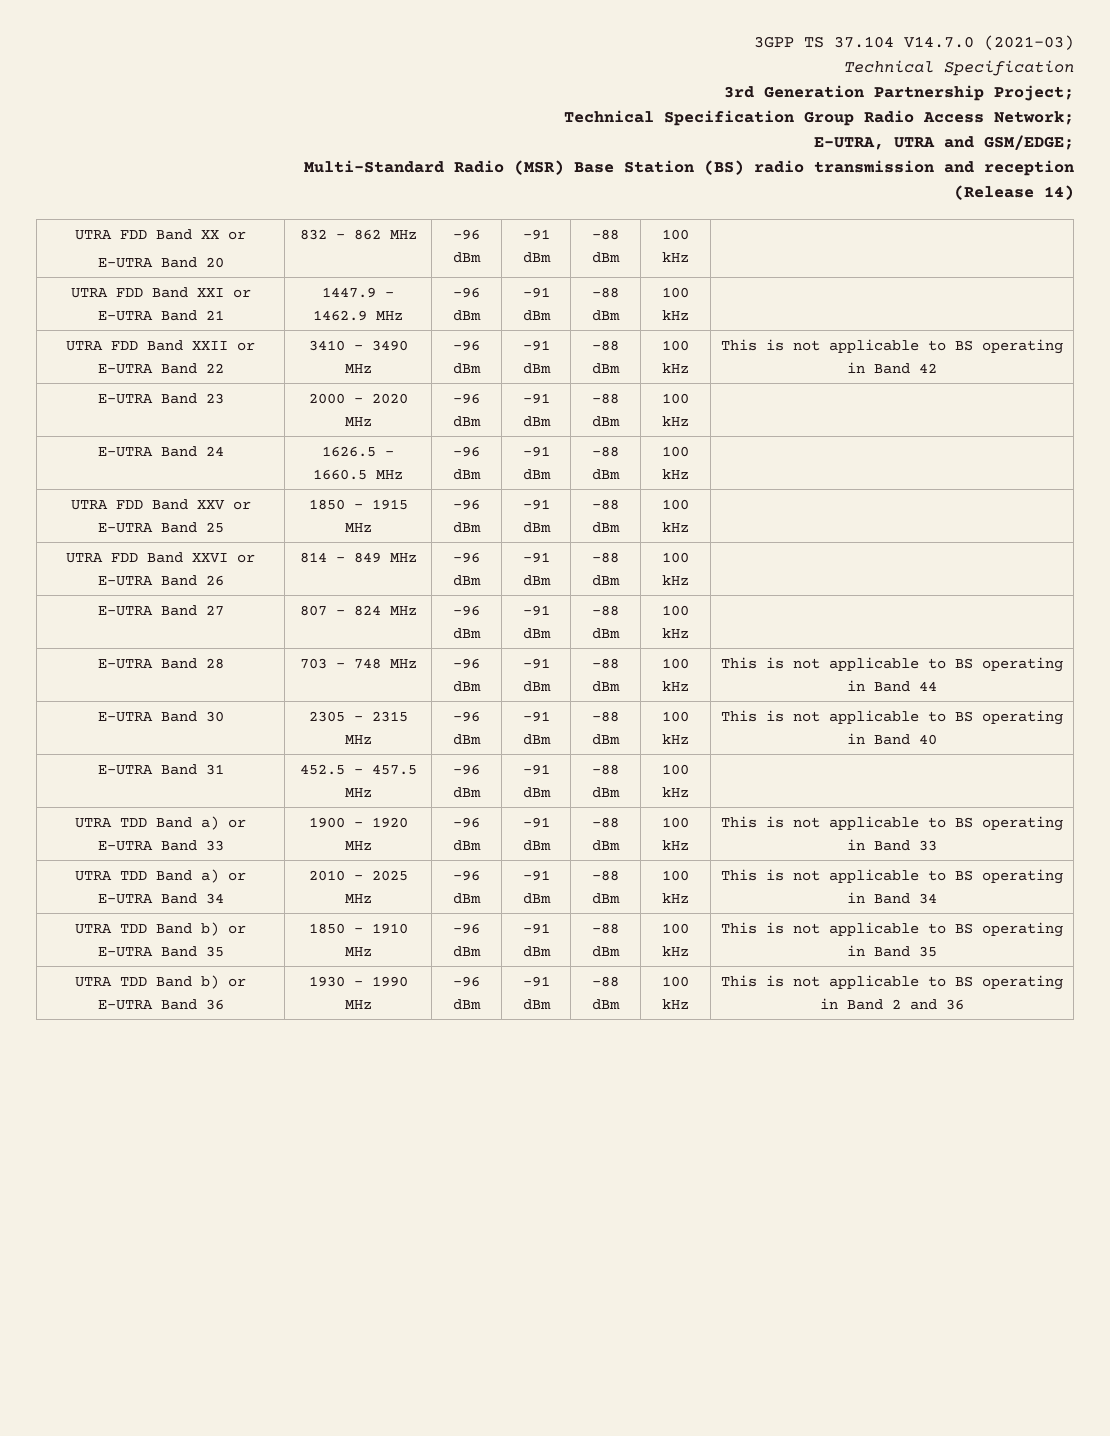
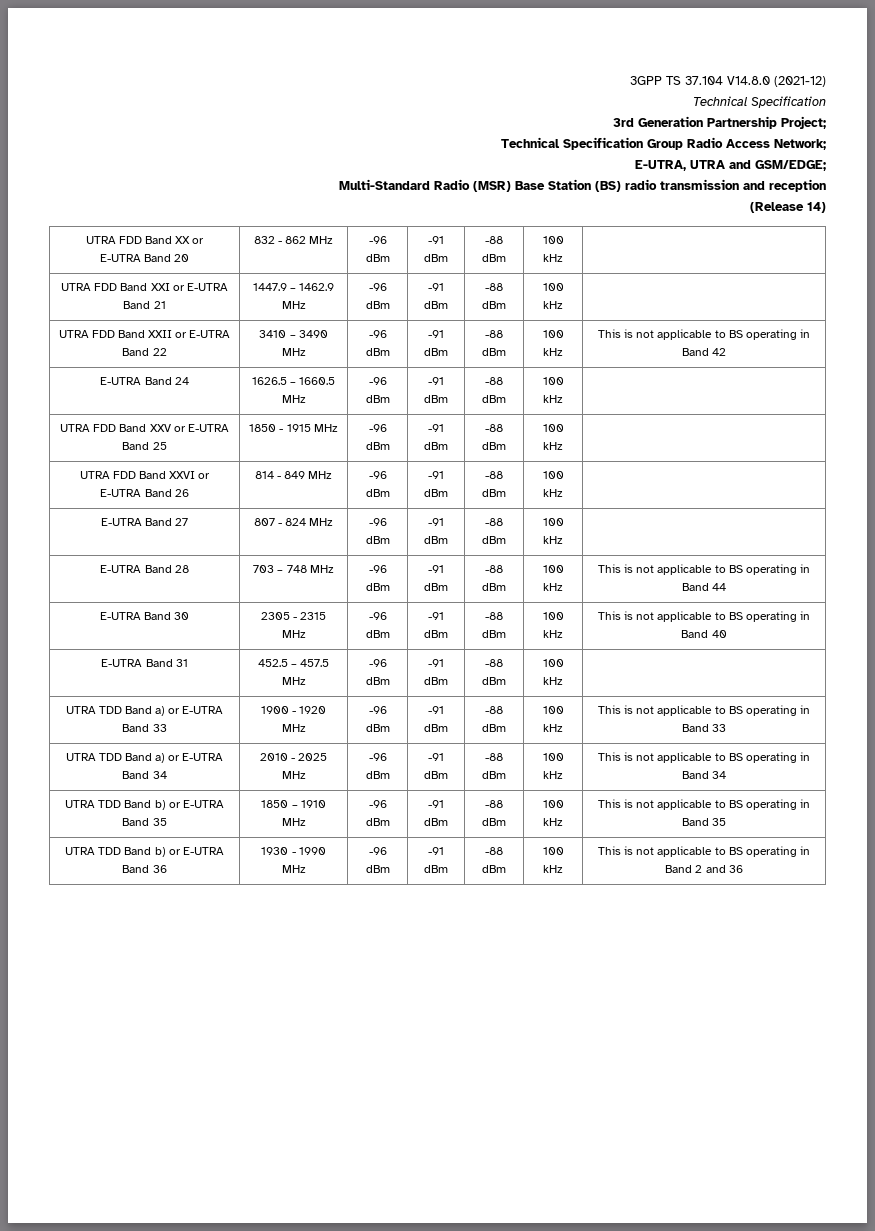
- 3GPP TS 37.104 V14.7.0 (2021-03)
+ 3GPP TS 37.104 V14.8.0 (2021-12)
- E-UTRA Band 23 | 2000 - 2020 MHz | -96 dBm | -91 dBm | -88 dBm | 100 kHz |

